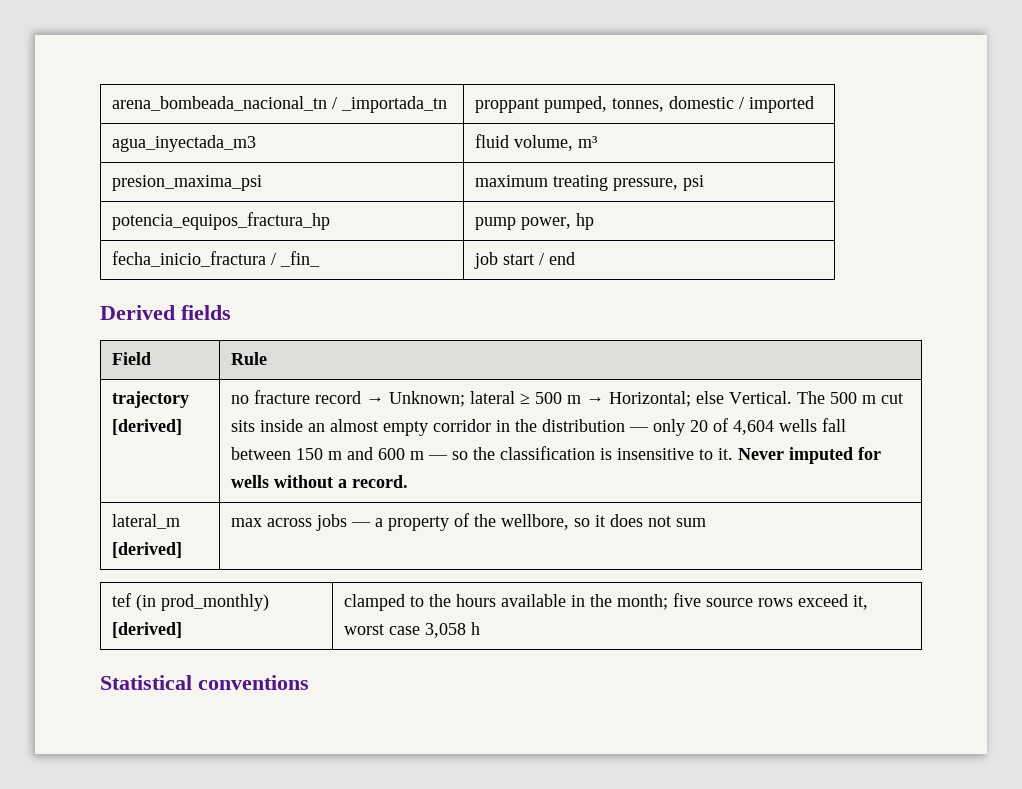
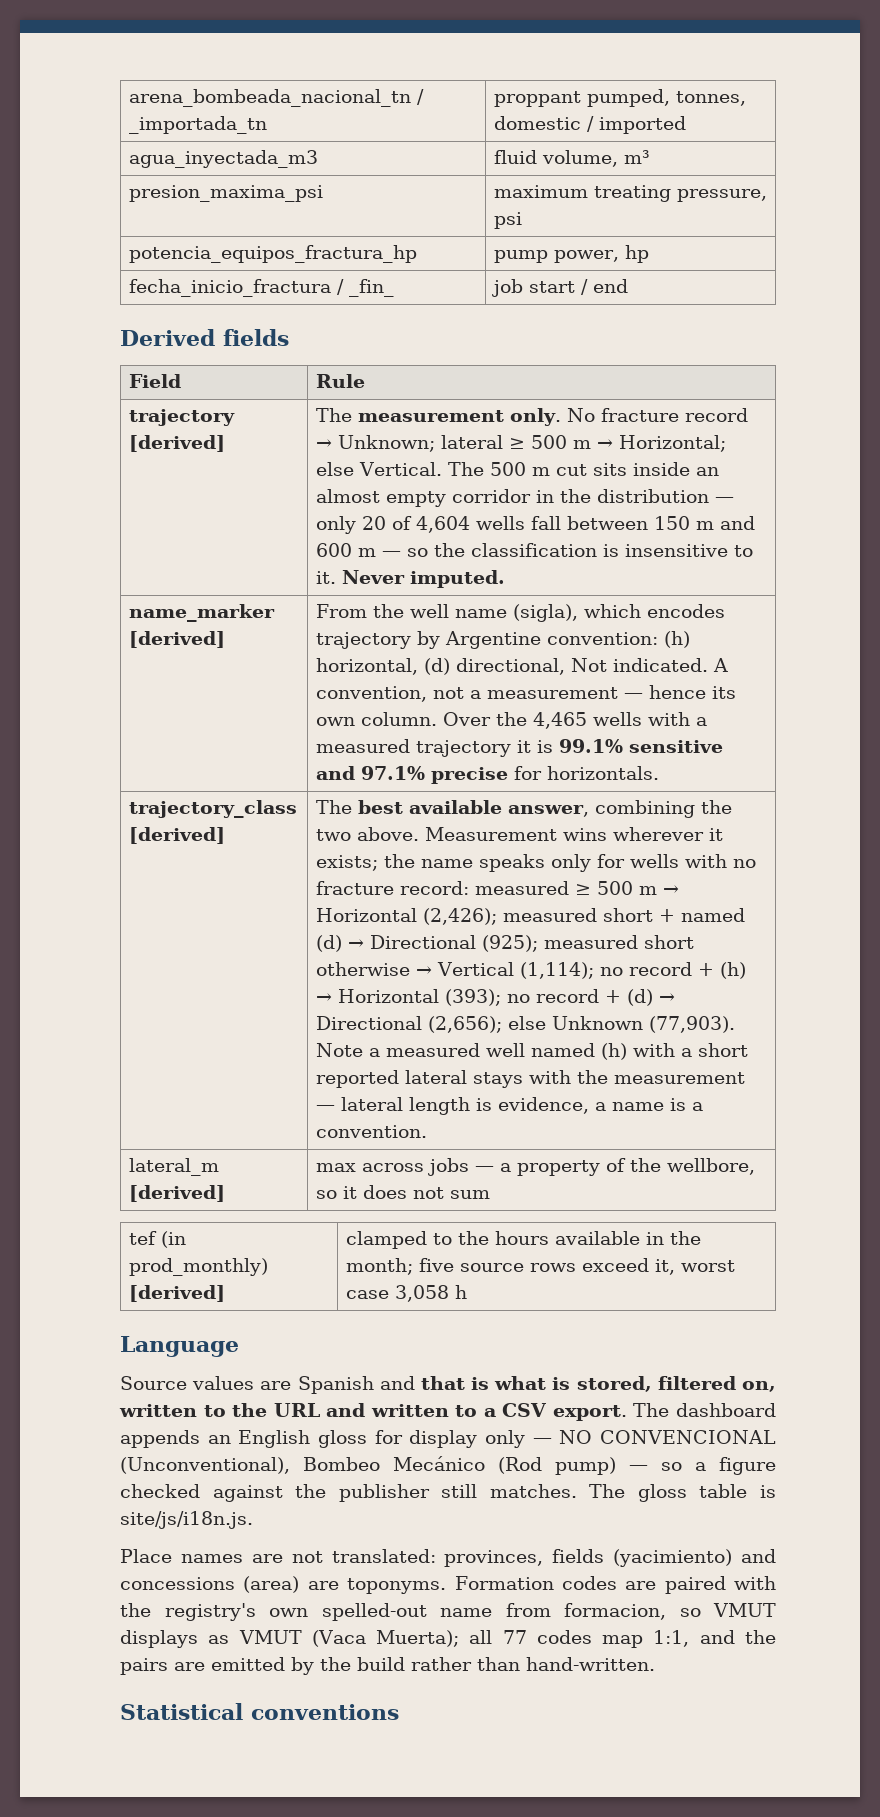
- no fracture record → Unknown; lateral ≥ 500 m → Horizontal; else Vertical.
+ The measurement only. No fracture record → Unknown; lateral ≥ 500 m → Horizontal; else Vertical.
- Never imputed for wells without a record.
+ Never imputed.
+ name_marker [derived] | From the well name (sigla), which encodes trajectory by Argentine convention: (h) horizontal, (d) directional, Not indicated. A convention, not a measurement — hence its own column. Over the 4,465 wells with a measured trajectory it is 99.1% sensitive and 97.1% precise for horizontals.
+ trajectory_class [derived] | The best available answer, combining the two above. Measurement wins wherever it exists; the name speaks only for wells with no fracture record: measured ≥ 500 m → Horizontal (2,426); measured short + named (d) → Directional (925); measured short otherwise → Vertical (1,114); no record + (h) → Horizontal (393); no record + (d) → Directional (2,656); else Unknown (77,903). Note a measured well named (h) with a short reported lateral stays with the measurement — lateral length is evidence, a name is a convention.
+ Language
+ Source values are Spanish and that is what is stored, filtered on, written to the URL and written to a CSV export. The dashboard appends an English gloss for display only — NO CONVENCIONAL (Unconventional), Bombeo Mecánico (Rod pump) — so a figure checked against the publisher still matches. The gloss table is site/js/i18n.js.
+ Place names are not translated: provinces, fields (yacimiento) and concessions (area) are toponyms. Formation codes are paired with the registry's own spelled-out name from formacion, so VMUT displays as VMUT (Vaca Muerta); all 77 codes map 1:1, and the pairs are emitted by the build rather than hand-written.

